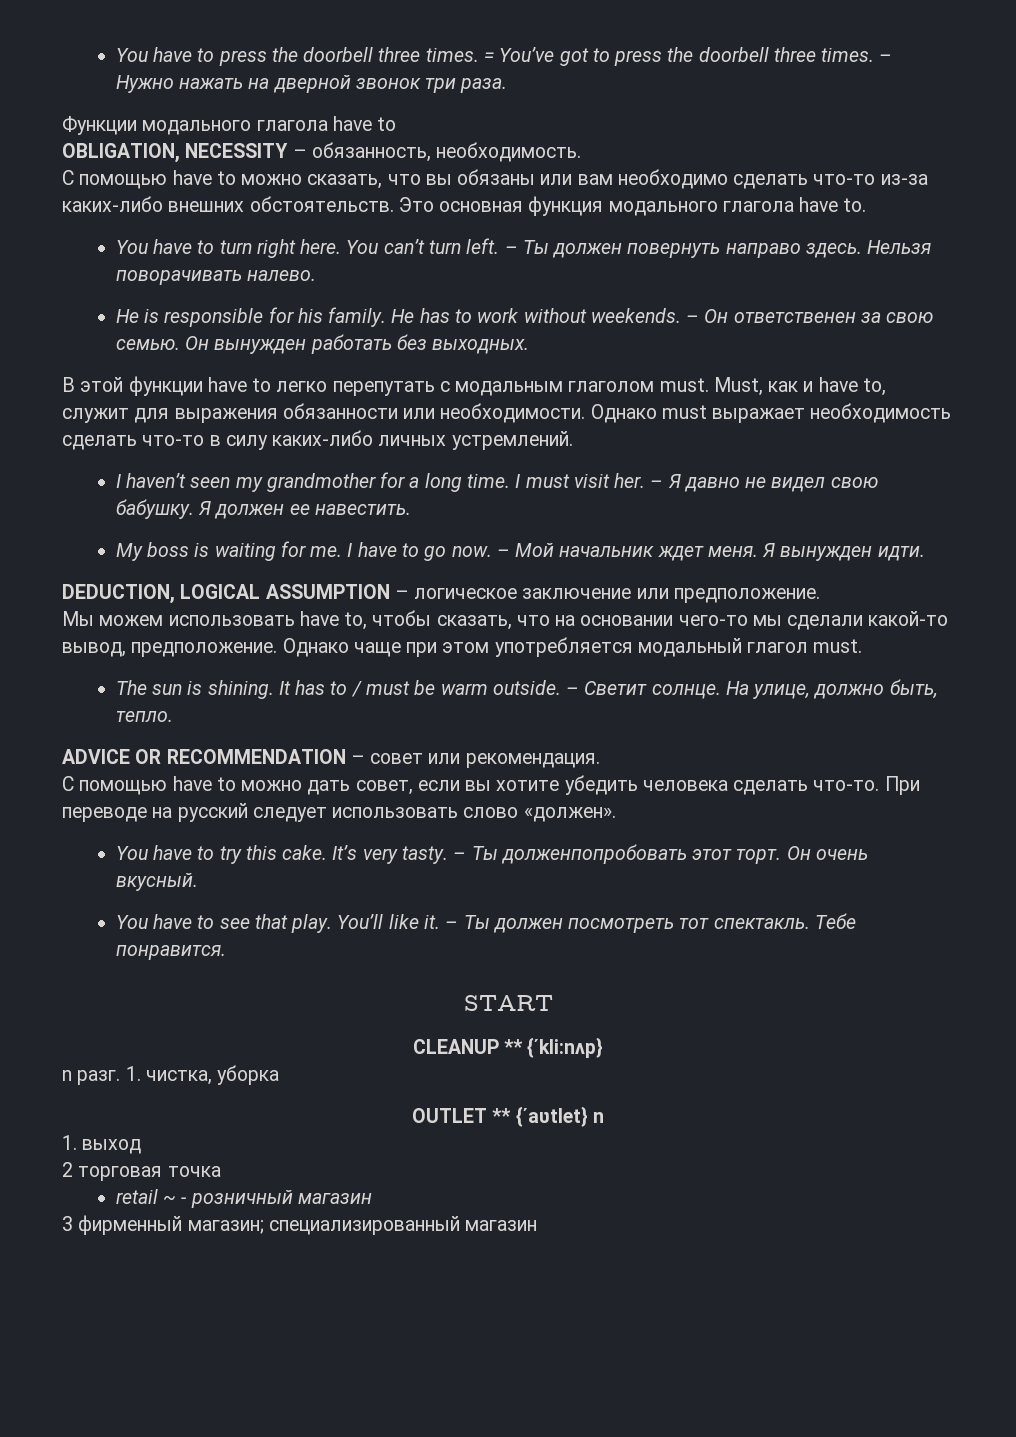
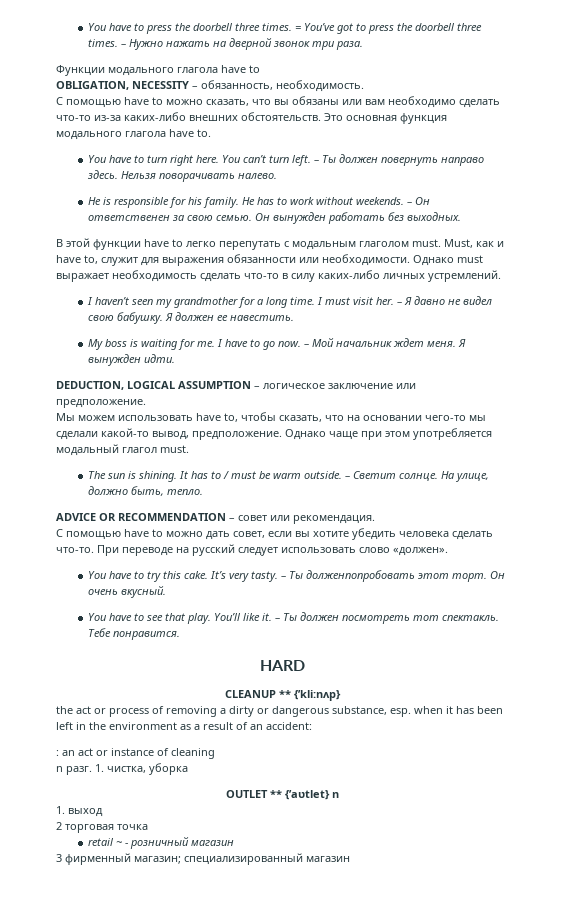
- START
+ HARD
+ the act or process of removing a dirty or dangerous substance, esp. when it has been left in the environment as a result of an accident:
+ : an act or instance of cleaning

